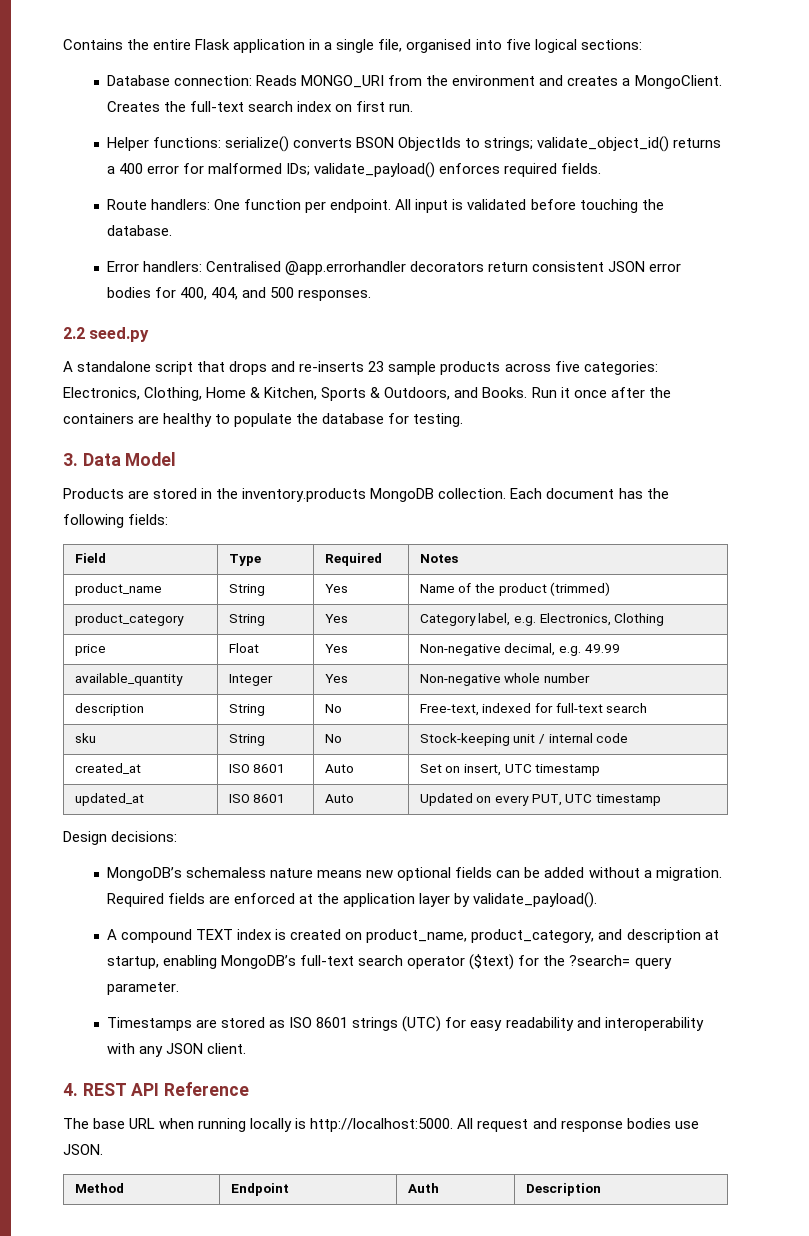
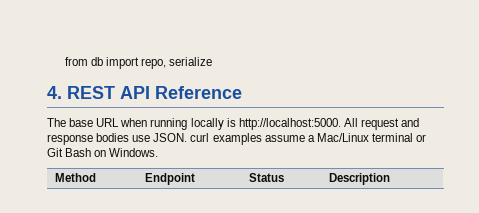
- Contains the entire Flask application in a single file, organised into five logical sections:
- Database connection: Reads MONGO_URI from the environment and creates a MongoClient. Creates the full-text search index on first run.
- Helper functions: serialize() converts BSON ObjectIds to strings; validate_object_id() returns a 400 error for malformed IDs; validate_payload() enforces required fields.
- Route handlers: One function per endpoint. All input is validated before touching the database.
- Error handlers: Centralised @app.errorhandler decorators return consistent JSON error bodies for 400, 404, and 500 responses.
- 2.2 seed.py
- A standalone script that drops and re-inserts 23 sample products across five categories: Electronics, Clothing, Home & Kitchen, Sports & Outdoors, and Books. Run it once after the containers are healthy to populate the database for testing.
- 3. Data Model
- Products are stored in the inventory.products MongoDB collection. Each document has the following fields:
- Field | Type | Required | Notes
- product_name | String | Yes | Name of the product (trimmed)
- product_category | String | Yes | Category label, e.g. Electronics, Clothing
- price | Float | Yes | Non-negative decimal, e.g. 49.99
- available_quantity | Integer | Yes | Non-negative whole number
- description | String | No | Free-text, indexed for full-text search
- sku | String | No | Stock-keeping unit / internal code
- created_at | ISO 8601 | Auto | Set on insert, UTC timestamp
- updated_at | ISO 8601 | Auto | Updated on every PUT, UTC timestamp
- Design decisions:
- MongoDB’s schemaless nature means new optional fields can be added without a migration. Required fields are enforced at the application layer by validate_payload().
- A compound TEXT index is created on product_name, product_category, and description at startup, enabling MongoDB’s full-text search operator ($text) for the ?search= query parameter.
- Timestamps are stored as ISO 8601 strings (UTC) for easy readability and interoperability with any JSON client.
+ from db import repo, serialize
- All request and response bodies use JSON.
+ All request and response bodies use JSON. curl examples assume a Mac/Linux terminal or Git Bash on Windows.
- Method | Endpoint | Auth | Description
+ Method | Endpoint | Status | Description

